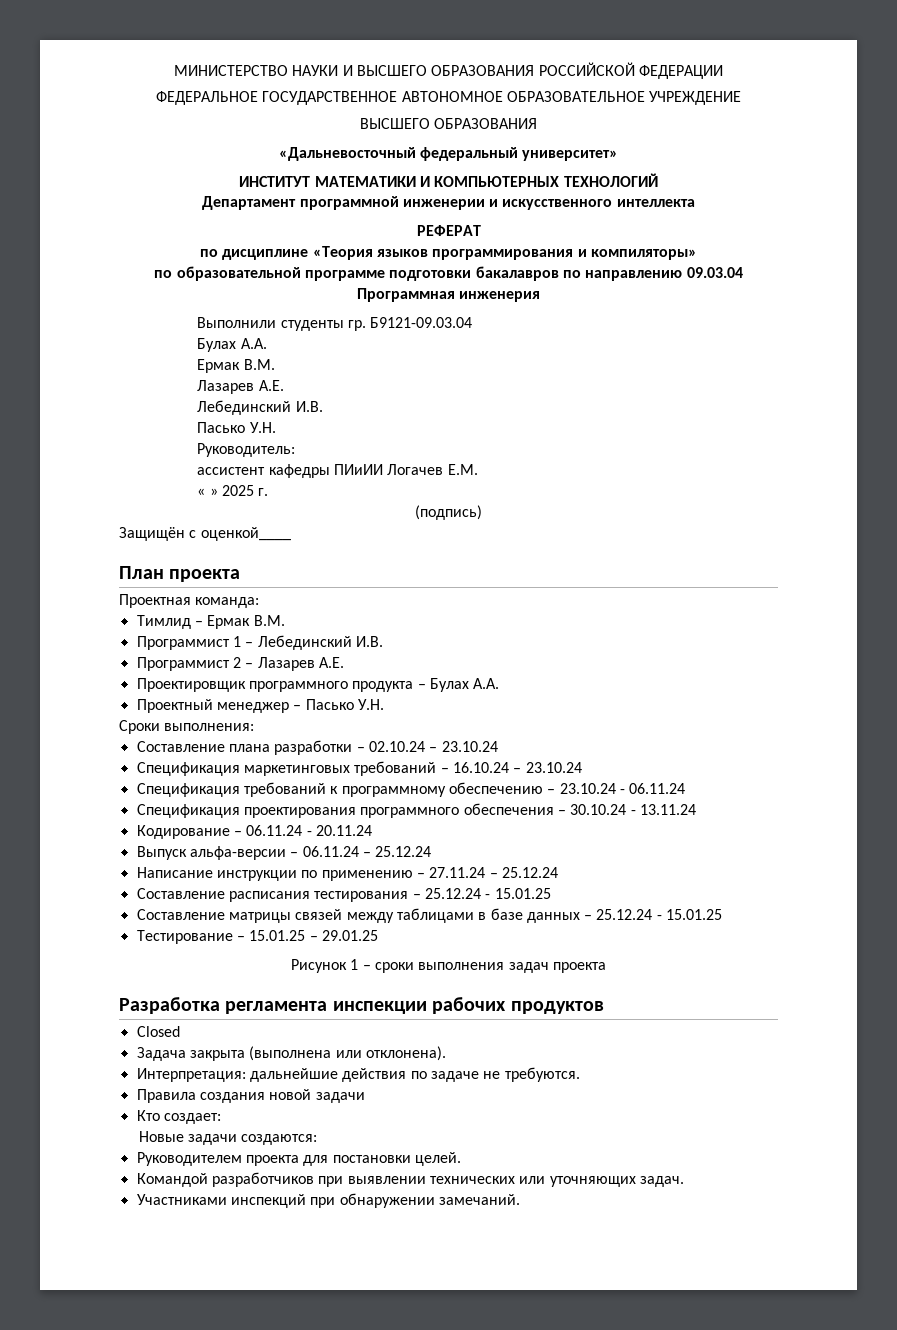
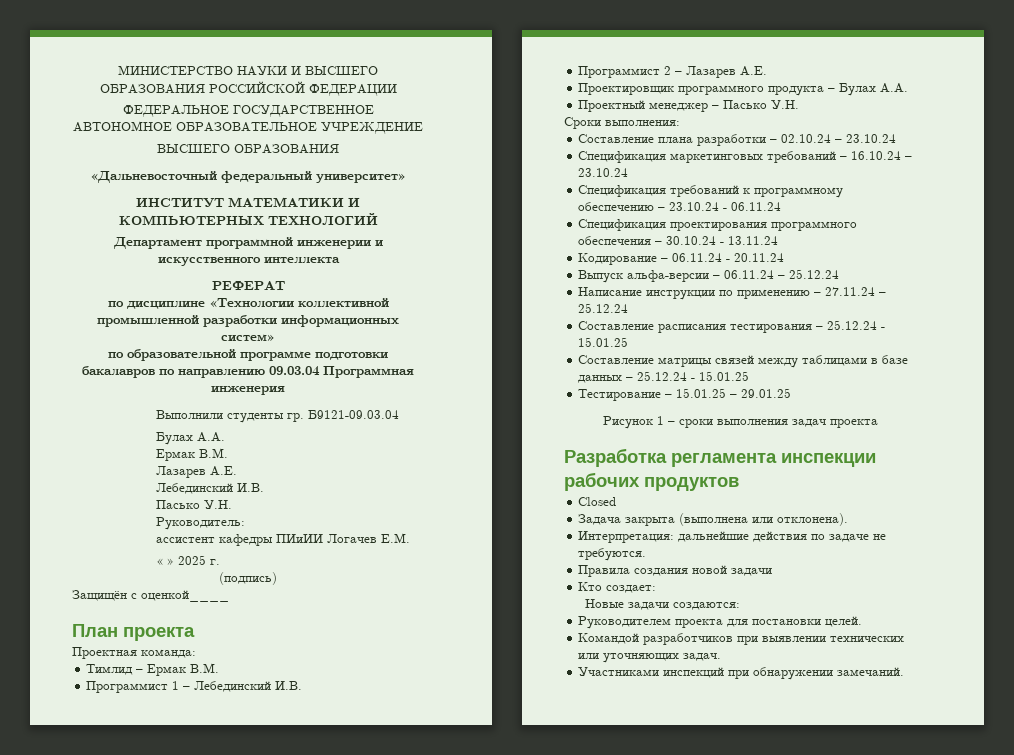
- по дисциплине «Теория языков программирования и компиляторы»
+ по дисциплине «Технологии коллективной промышленной разработки информационных систем»

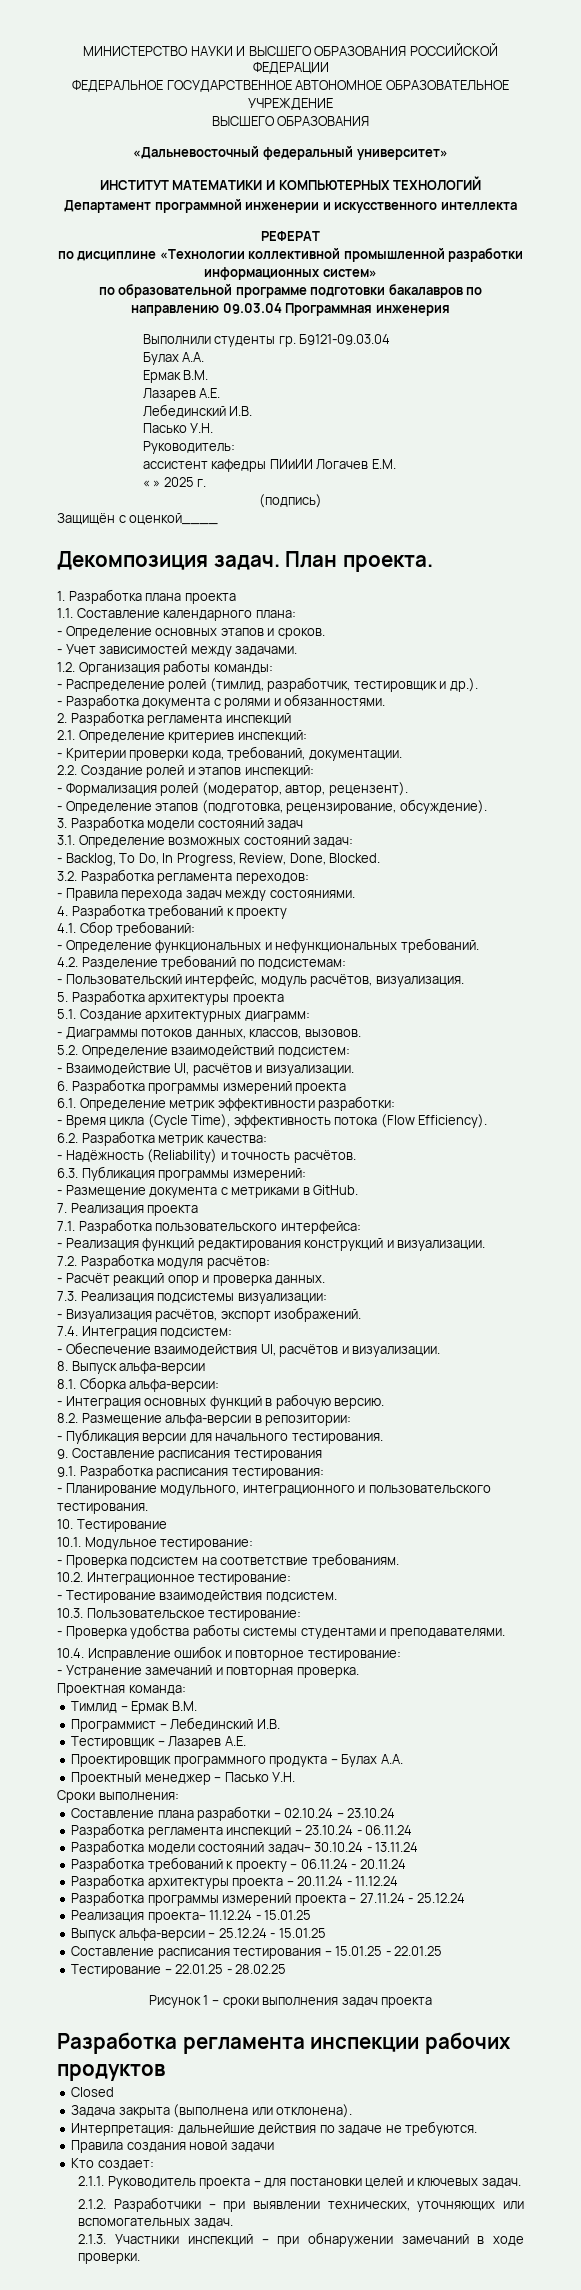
- План проекта
+ Декомпозиция задач. План проекта.
+ 1. Разработка плана проекта
+ 1.1. Составление календарного плана:
+ - Определение основных этапов и сроков.
+ - Учет зависимостей между задачами.
+ 1.2. Организация работы команды:
+ - Распределение ролей (тимлид, разработчик, тестировщик и др.).
+ - Разработка документа с ролями и обязанностями.
+ 2. Разработка регламента инспекций
+ 2.1. Определение критериев инспекций:
+ - Критерии проверки кода, требований, документации.
+ 2.2. Создание ролей и этапов инспекций:
+ - Формализация ролей (модератор, автор, рецензент).
+ - Определение этапов (подготовка, рецензирование, обсуждение).
+ 3. Разработка модели состояний задач
+ 3.1. Определение возможных состояний задач:
+ - Backlog, To Do, In Progress, Review, Done, Blocked.
+ 3.2. Разработка регламента переходов:
+ - Правила перехода задач между состояниями.
+ 4. Разработка требований к проекту
+ 4.1. Сбор требований:
+ - Определение функциональных и нефункциональных требований.
+ 4.2. Разделение требований по подсистемам:
+ - Пользовательский интерфейс, модуль расчётов, визуализация.
+ 5. Разработка архитектуры проекта
+ 5.1. Создание архитектурных диаграмм:
+ - Диаграммы потоков данных, классов, вызовов.
+ 5.2. Определение взаимодействий подсистем:
+ - Взаимодействие UI, расчётов и визуализации.
+ 6. Разработка программы измерений проекта
+ 6.1. Определение метрик эффективности разработки:
+ - Время цикла (Cycle Time), эффективность потока (Flow Efficiency).
+ 6.2. Разработка метрик качества:
+ - Надёжность (Reliability) и точность расчётов.
+ 6.3. Публикация программы измерений:
+ - Размещение документа с метриками в GitHub.
+ 7. Реализация проекта
+ 7.1. Разработка пользовательского интерфейса:
+ - Реализация функций редактирования конструкций и визуализации.
+ 7.2. Разработка модуля расчётов:
+ - Расчёт реакций опор и проверка данных.
+ 7.3. Реализация подсистемы визуализации:
+ - Визуализация расчётов, экспорт изображений.
+ 7.4. Интеграция подсистем:
+ - Обеспечение взаимодействия UI, расчётов и визуализации.
+ 8. Выпуск альфа-версии
+ 8.1. Сборка альфа-версии:
+ - Интеграция основных функций в рабочую версию.
+ 8.2. Размещение альфа-версии в репозитории:
+ - Публикация версии для начального тестирования.
+ 9. Составление расписания тестирования
+ 9.1. Разработка расписания тестирования:
+ - Планирование модульного, интеграционного и пользовательского тестирования.
+ 10. Тестирование
+ 10.1. Модульное тестирование:
+ - Проверка подсистем на соответствие требованиям.
+ 10.2. Интеграционное тестирование:
+ - Тестирование взаимодействия подсистем.
+ 10.3. Пользовательское тестирование:
+ - Проверка удобства работы системы студентами и преподавателями.
+ 10.4. Исправление ошибок и повторное тестирование:
+ - Устранение замечаний и повторная проверка.
- Программист 1 – Лебединский И.В.
+ Программист – Лебединский И.В.
- Программист 2 – Лазарев А.Е.
+ Тестировщик – Лазарев А.Е.
- Спецификация маркетинговых требований – 16.10.24 – 23.10.24
- Спецификация требований к программному обеспечению – 23.10.24 - 06.11.24
+ Разработка регламента инспекций – 23.10.24 - 06.11.24
- Спецификация проектирования программного обеспечения – 30.10.24 - 13.11.24
+ Разработка модели состояний задач– 30.10.24 - 13.11.24
- Кодирование – 06.11.24 - 20.11.24
+ Разработка требований к проекту – 06.11.24 - 20.11.24
- Выпуск альфа-версии – 06.11.24 – 25.12.24
- Написание инструкции по применению – 27.11.24 – 25.12.24
- Составление расписания тестирования – 25.12.24 - 15.01.25
+ Разработка архитектуры проекта – 20.11.24 - 11.12.24
+ Разработка программы измерений проекта – 27.11.24 - 25.12.24
+ Реализация проекта– 11.12.24 - 15.01.25
+ Выпуск альфа-версии – 25.12.24 - 15.01.25
- Составление матрицы связей между таблицами в базе данных – 25.12.24 - 15.01.25
+ Составление расписания тестирования – 15.01.25 - 22.01.25
- Тестирование – 15.01.25 – 29.01.25
+ Тестирование – 22.01.25 - 28.02.25
- Новые задачи создаются:
- Руководителем проекта для постановки целей.
- Командой разработчиков при выявлении технических или уточняющих задач.
- Участниками инспекций при обнаружении замечаний.
+ 2.1.1. Руководитель проекта – для постановки целей и ключевых задач.
+ 2.1.2. Разработчики – при выявлении технических, уточняющих или вспомогательных задач.
+ 2.1.3. Участники инспекций – при обнаружении замечаний в ходе проверки.

